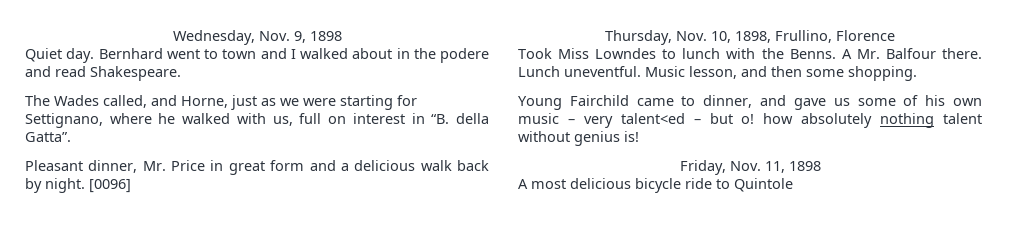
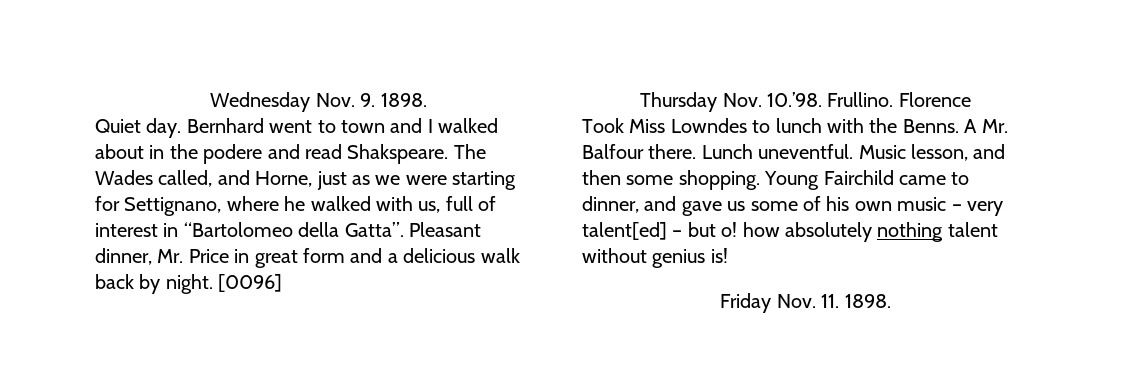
- Wednesday, Nov. 9, 1898
+ Wednesday Nov. 9. 1898.
- Bernhard went to town and I walked about in the podere and read Shakespeare.
- The Wades called, and Horne, just as we were starting for Settignano, where he walked with us, full on interest in “B. della Gatta”.
- Pleasant dinner, Mr. Price in great form and a delicious walk back by night.
+ Bernhard went to town and I walked about in the podere and read Shakspeare. The Wades called, and Horne, just as we were starting for Settignano, where he walked with us, full of interest in “Bartolomeo della Gatta”. Pleasant dinner, Mr. Price in great form and a delicious walk back by night.
- Thursday, Nov. 10, 1898, Frullino, Florence
+ Thursday Nov. 10.’98. Frullino. Florence
- Music lesson, and then some shopping.
- Young Fairchild came to dinner, and gave us some of his own music – very talent<ed – but o! how absolutely nothing talent without genius is!
+ Music lesson, and then some shopping. Young Fairchild came to dinner, and gave us some of his own music – very talent[ed] – but o! how absolutely nothing talent without genius is!
- Friday, Nov. 11, 1898
- A most delicious bicycle ride to Quintole
+ Friday Nov. 11. 1898.

